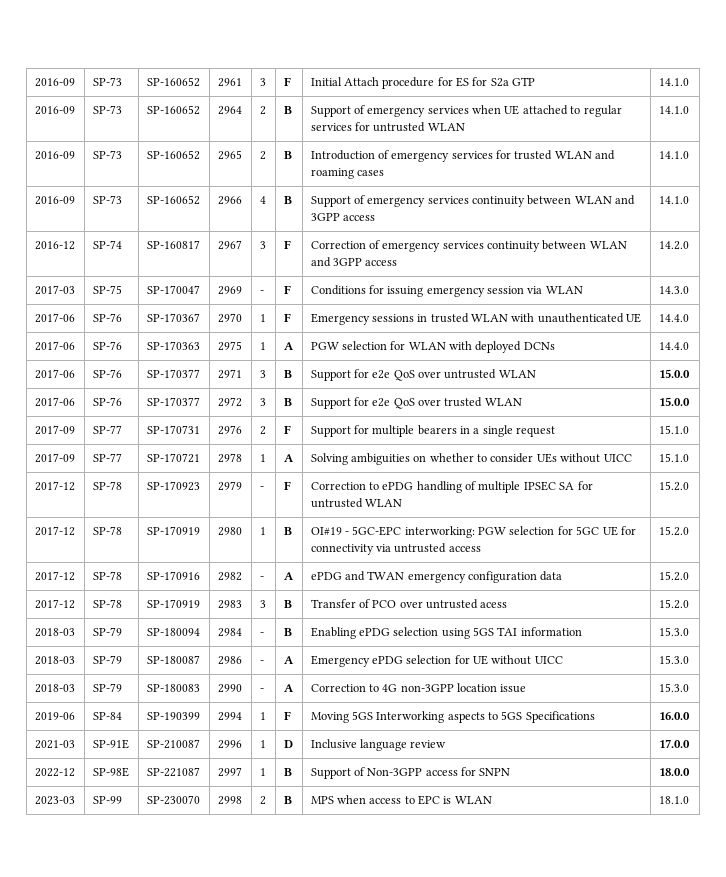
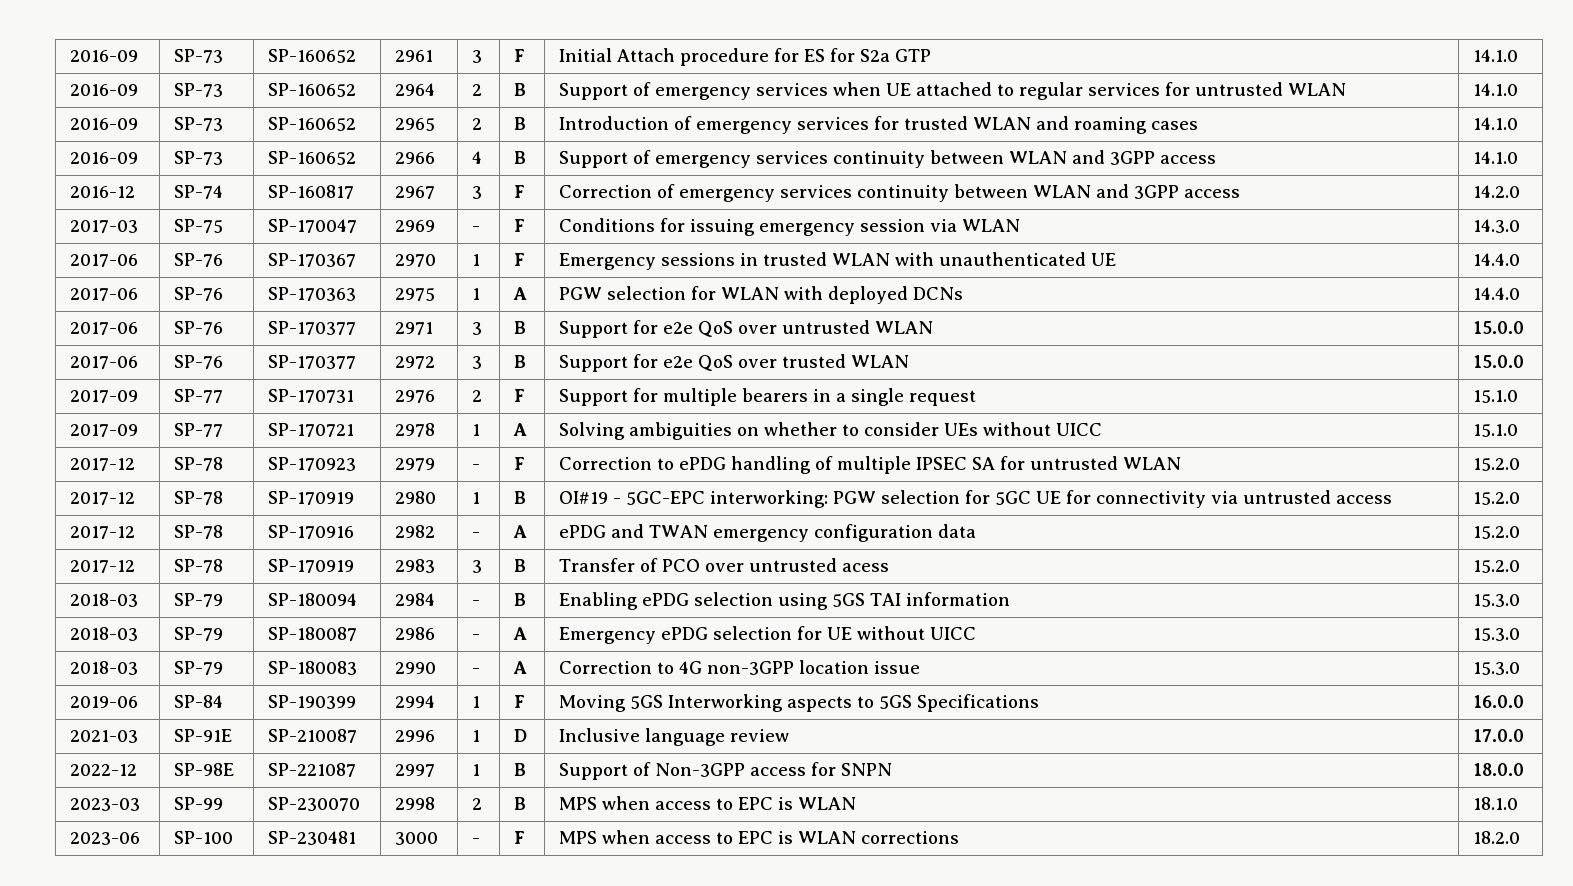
+ 2023-06 | SP-100 | SP-230481 | 3000 | - | F | MPS when access to EPC is WLAN corrections | 18.2.0

